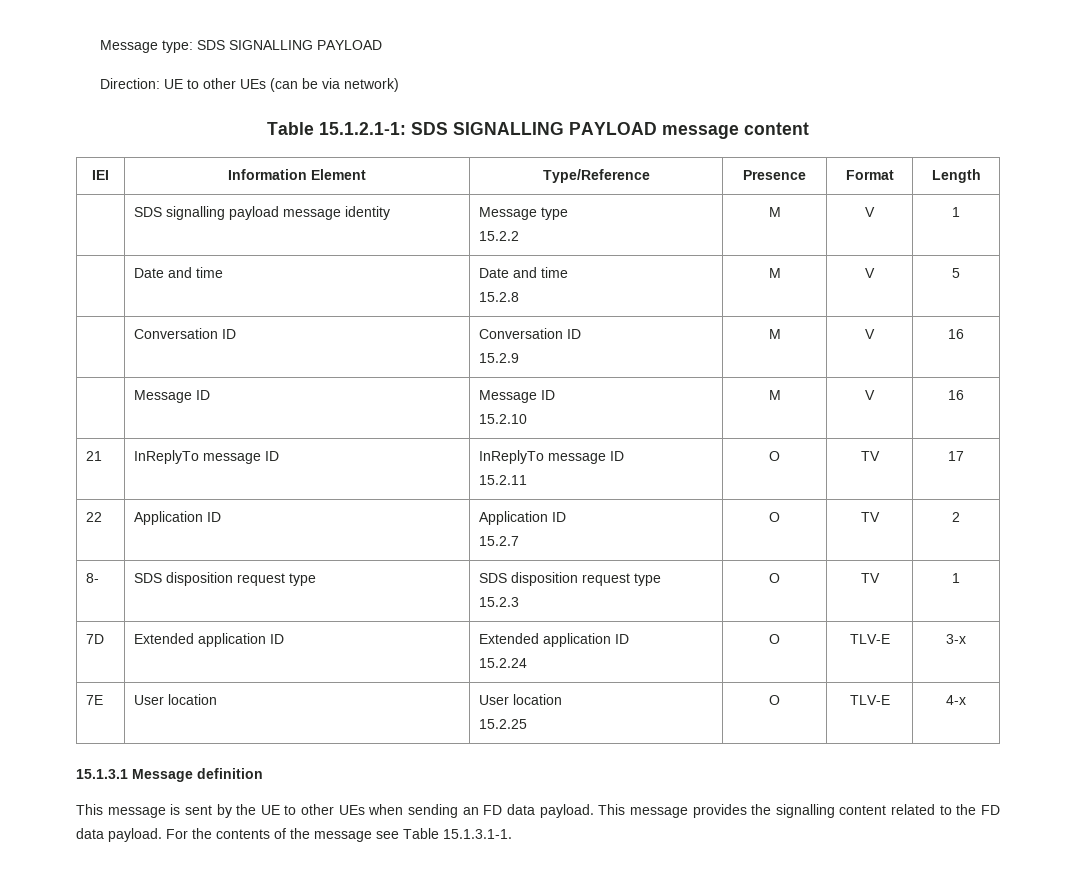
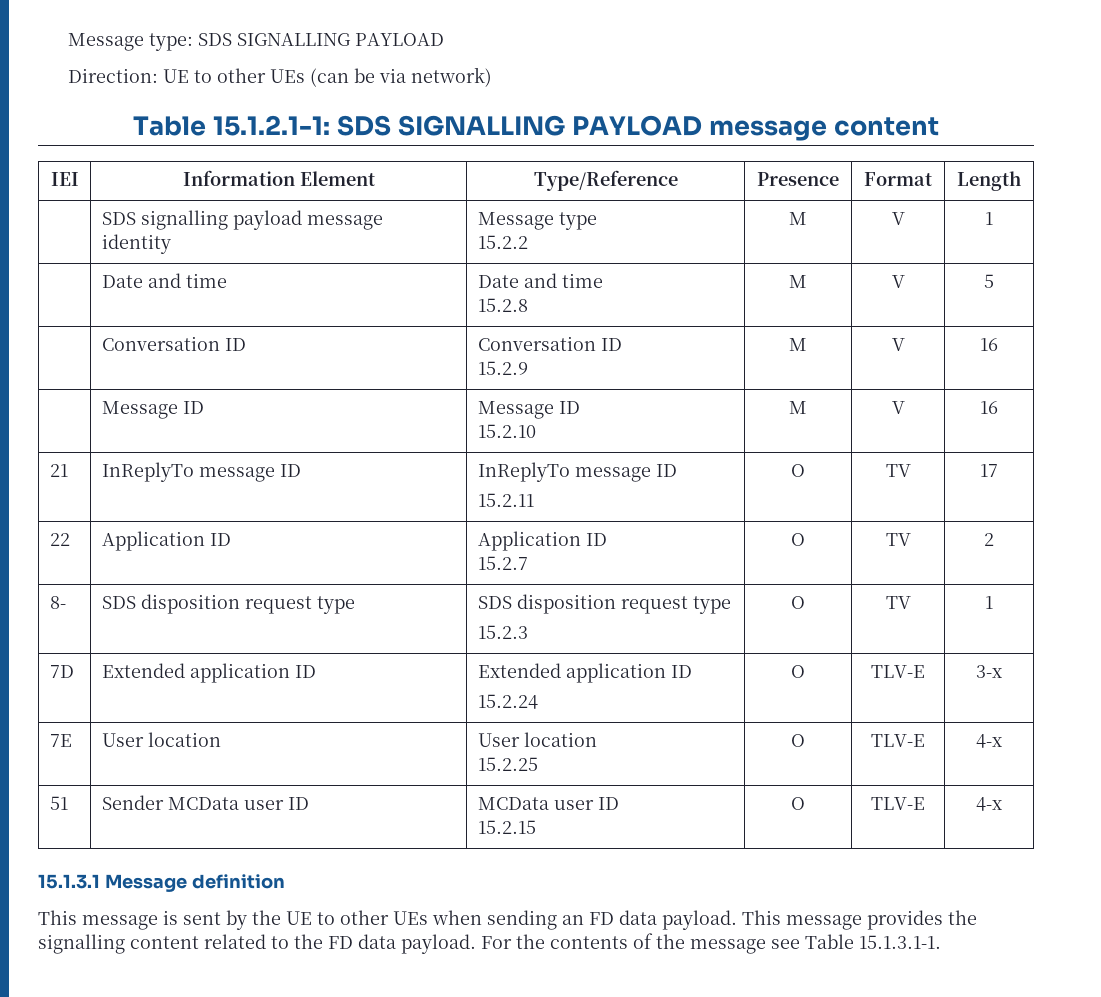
+ 51 | Sender MCData user ID | MCData user ID
+ 15.2.15 | O | TLV-E | 4-x

